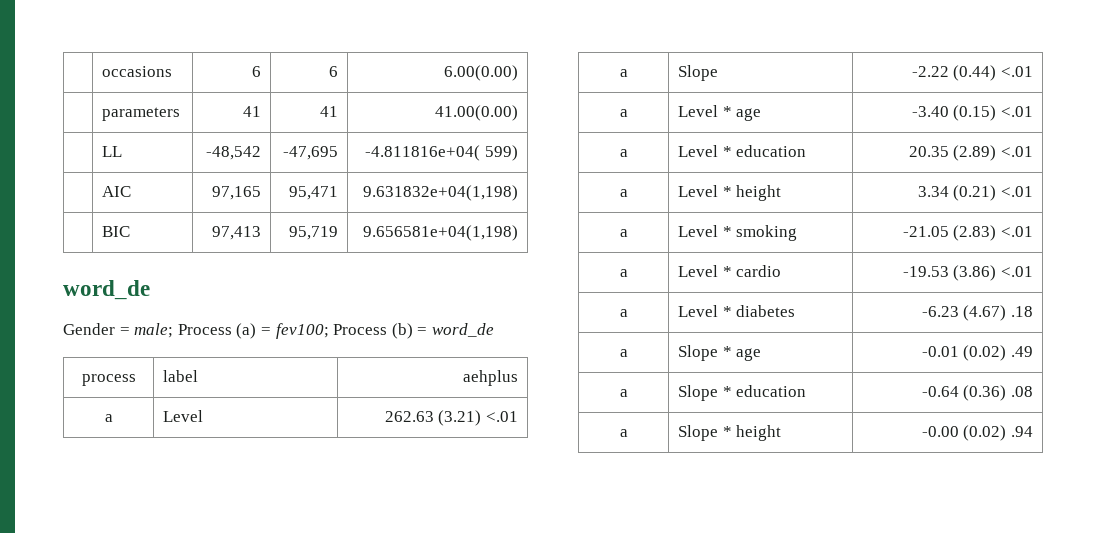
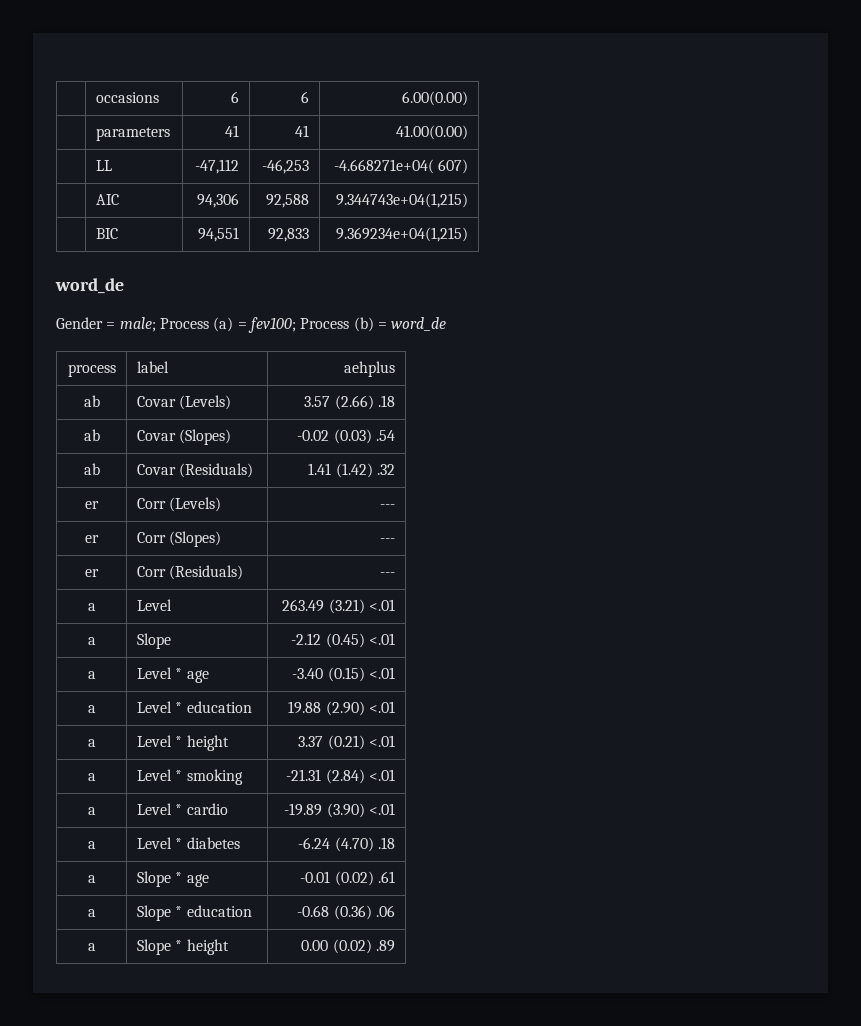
- | LL | -48,542 | -47,695 | -4.811816e+04( 599)
- | AIC | 97,165 | 95,471 | 9.631832e+04(1,198)
- | BIC | 97,413 | 95,719 | 9.656581e+04(1,198)
+ | LL | -47,112 | -46,253 | -4.668271e+04( 607)
+ | AIC | 94,306 | 92,588 | 9.344743e+04(1,215)
+ | BIC | 94,551 | 92,833 | 9.369234e+04(1,215)
+ ab | Covar (Levels) | 3.57 (2.66) .18
+ ab | Covar (Slopes) | -0.02 (0.03) .54
+ ab | Covar (Residuals) | 1.41 (1.42) .32
+ er | Corr (Levels) | ---
+ er | Corr (Slopes) | ---
+ er | Corr (Residuals) | ---
- a | Level | 262.63 (3.21) <.01
+ a | Level | 263.49 (3.21) <.01
- a | Slope | -2.22 (0.44) <.01
+ a | Slope | -2.12 (0.45) <.01
- a | Level * education | 20.35 (2.89) <.01
+ a | Level * education | 19.88 (2.90) <.01
- a | Level * height | 3.34 (0.21) <.01
+ a | Level * height | 3.37 (0.21) <.01
- a | Level * smoking | -21.05 (2.83) <.01
+ a | Level * smoking | -21.31 (2.84) <.01
- a | Level * cardio | -19.53 (3.86) <.01
+ a | Level * cardio | -19.89 (3.90) <.01
- a | Level * diabetes | -6.23 (4.67) .18
+ a | Level * diabetes | -6.24 (4.70) .18
- a | Slope * age | -0.01 (0.02) .49
+ a | Slope * age | -0.01 (0.02) .61
- a | Slope * education | -0.64 (0.36) .08
+ a | Slope * education | -0.68 (0.36) .06
- a | Slope * height | -0.00 (0.02) .94
+ a | Slope * height | 0.00 (0.02) .89

